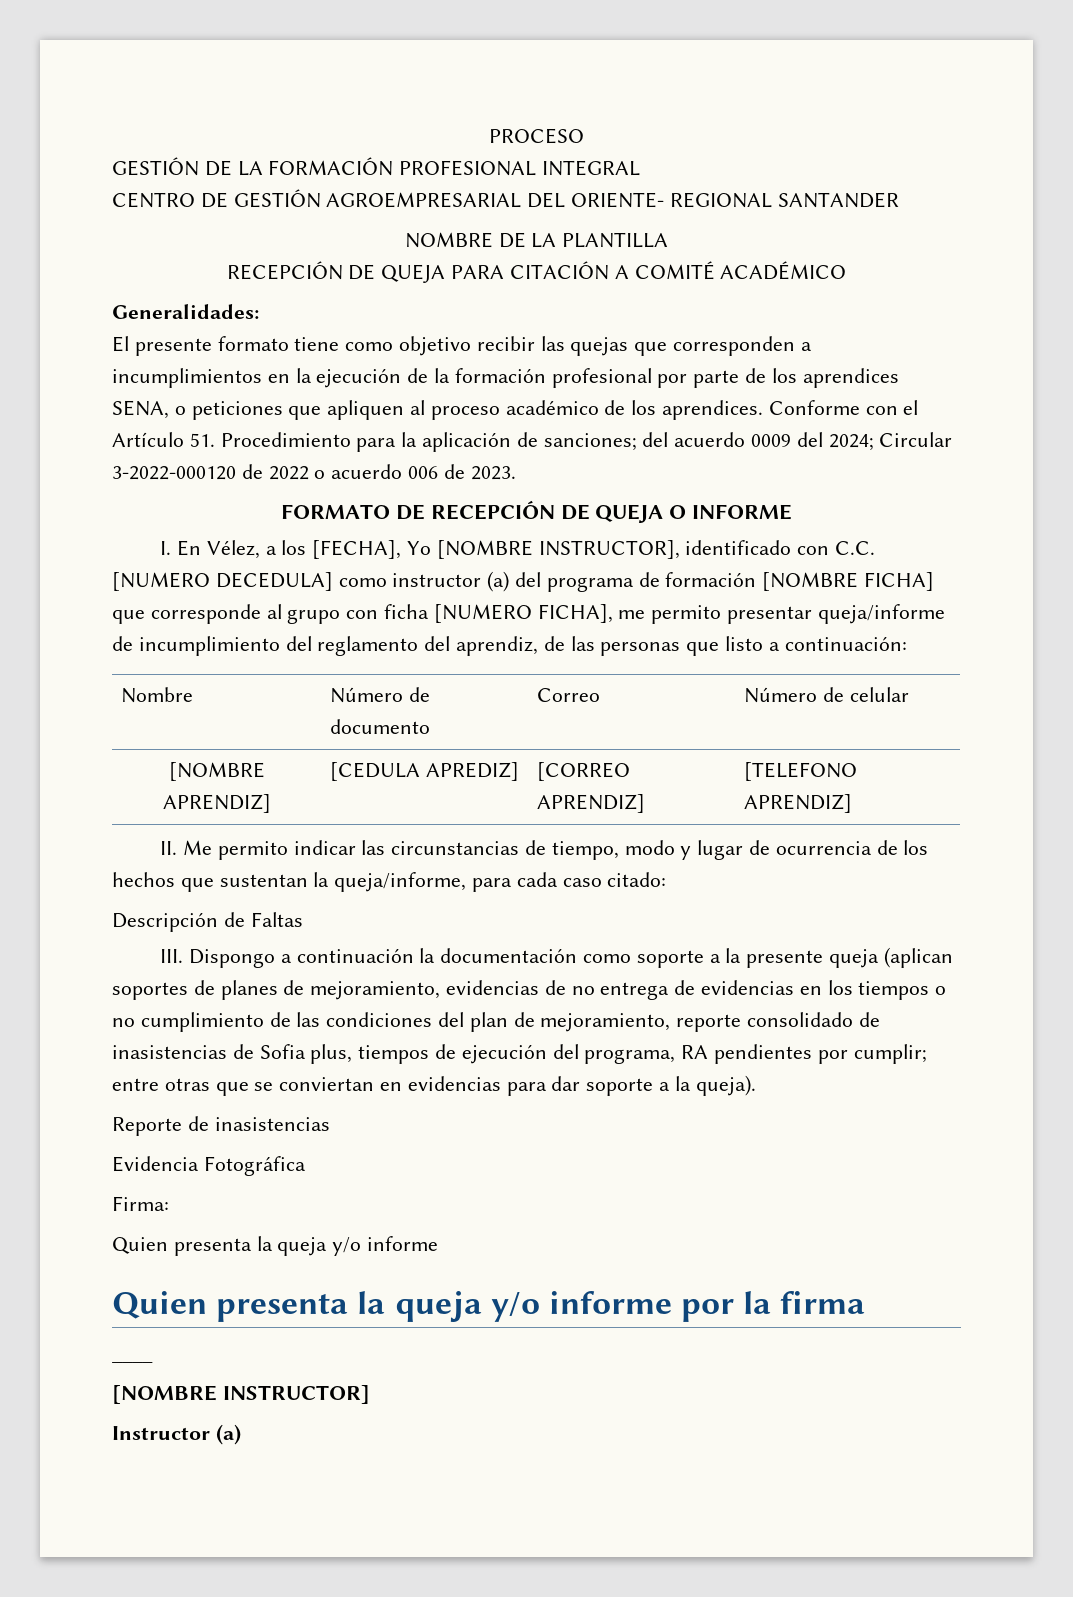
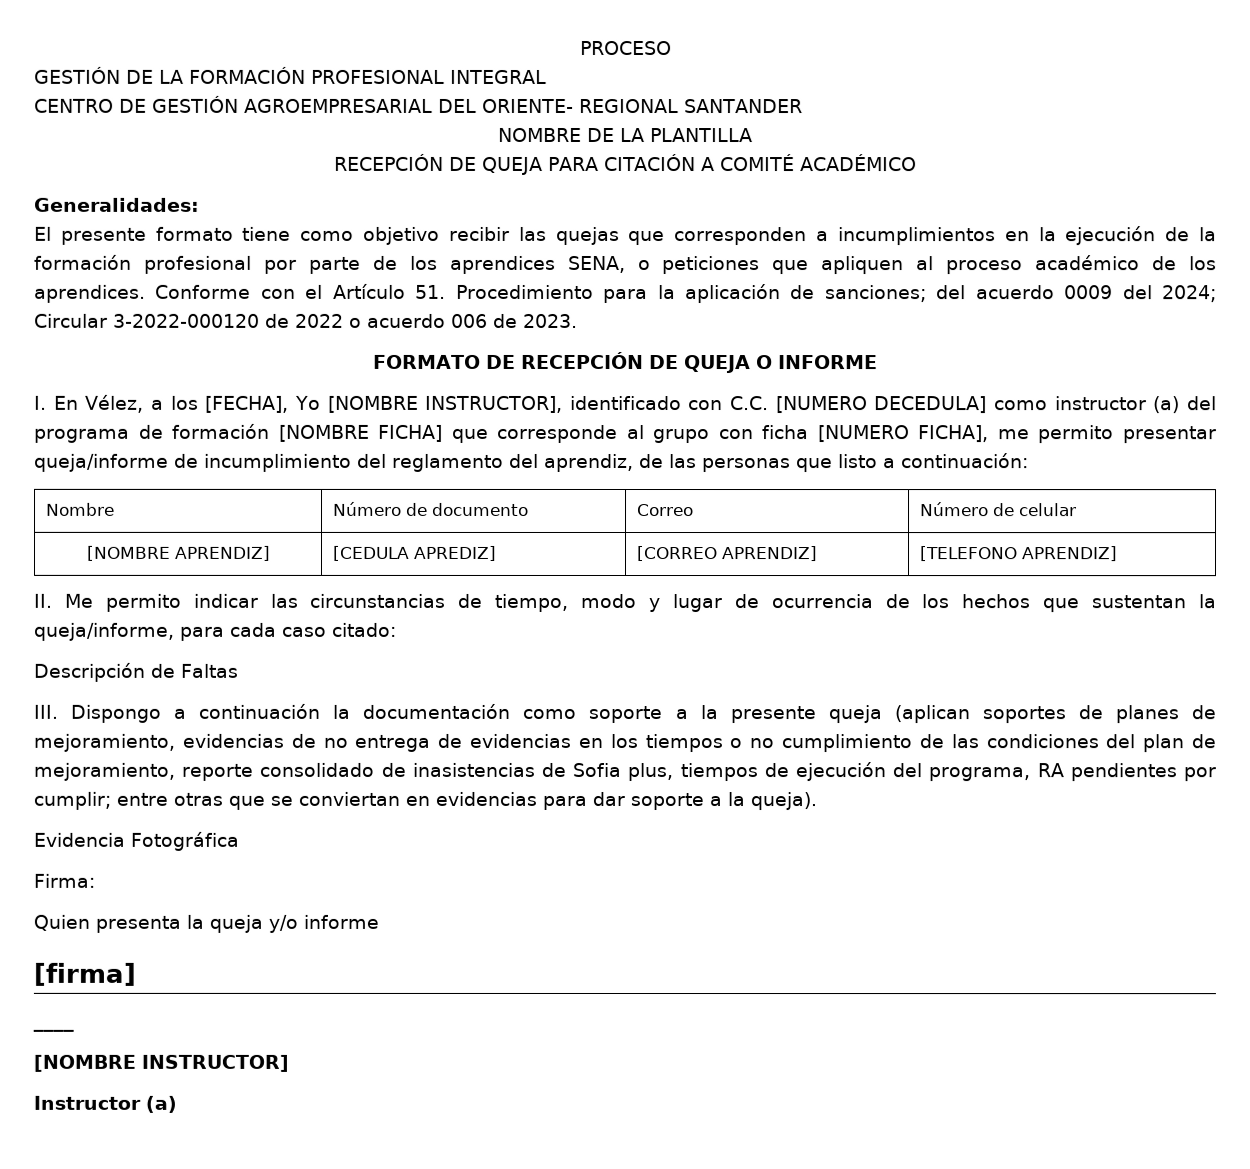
- Reporte de inasistencias
- Quien presenta la queja y/o informe por la firma
+ [firma]

